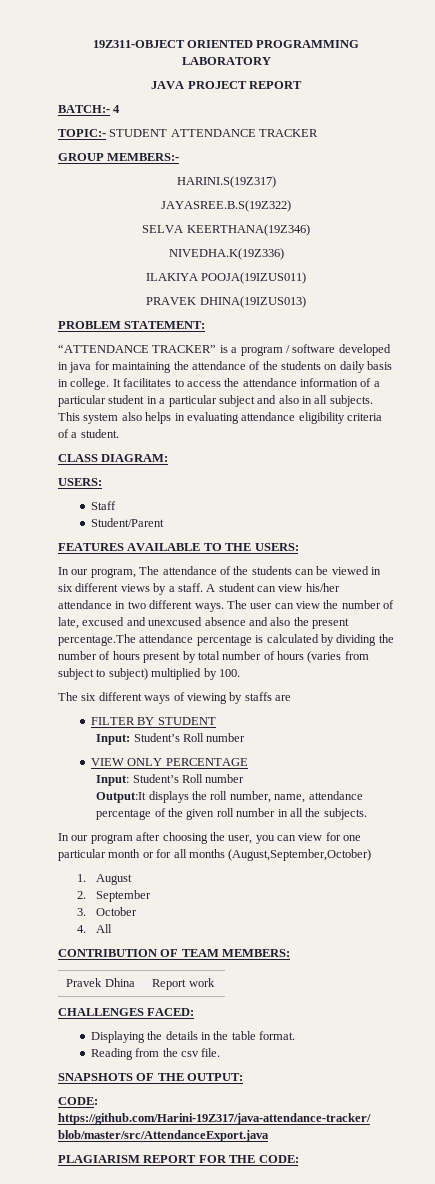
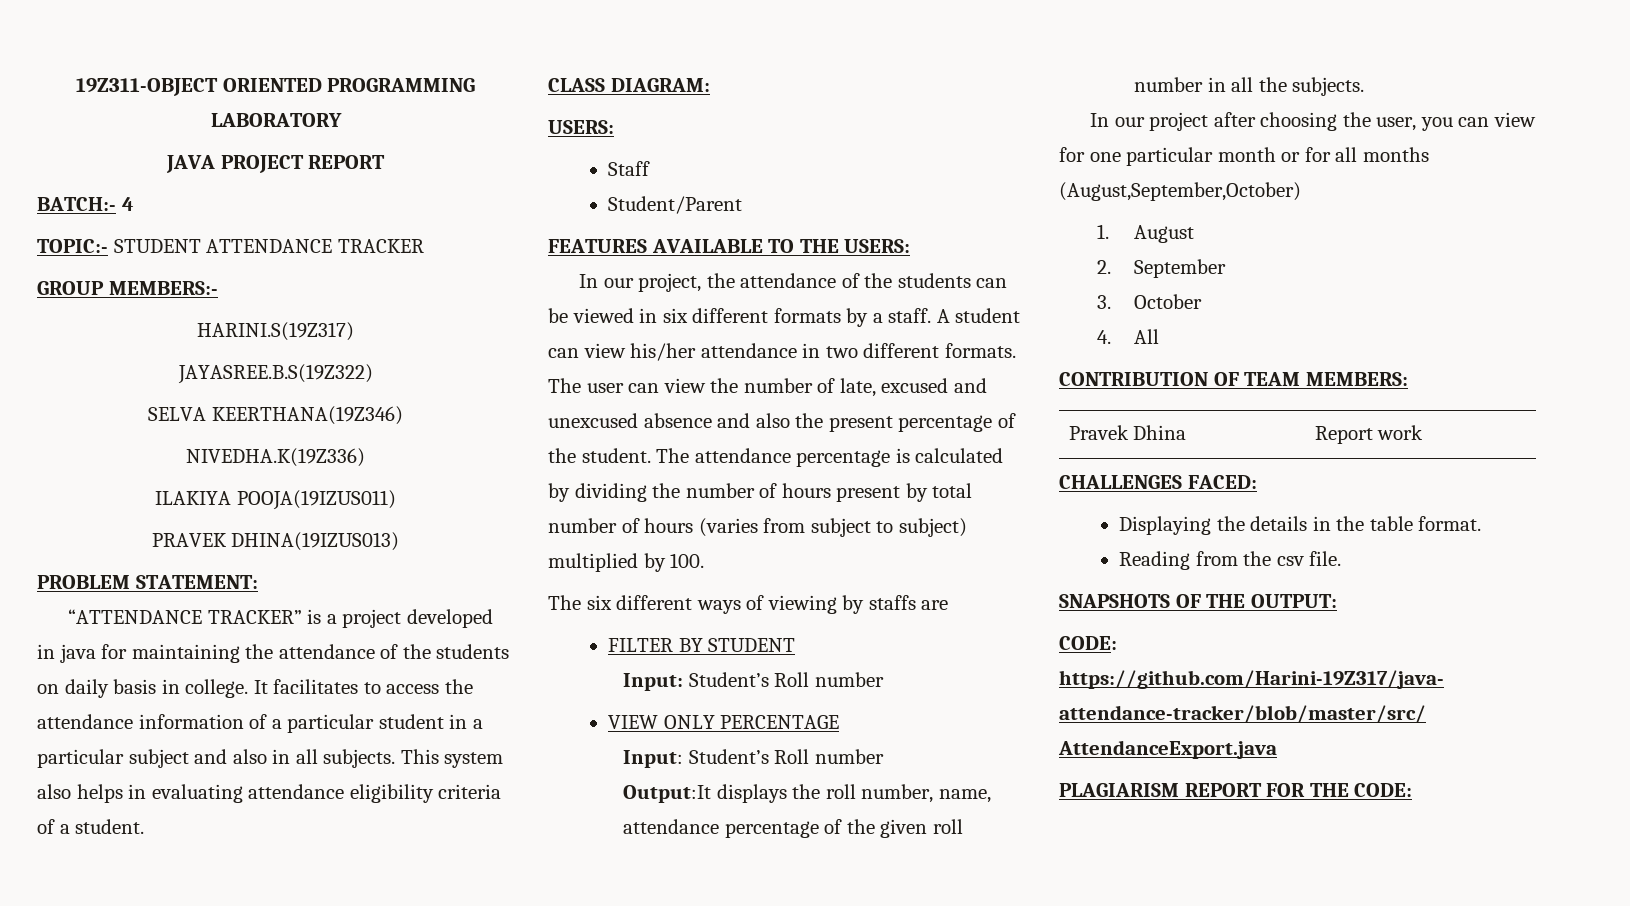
- “ATTENDANCE TRACKER” is a program / software developed in java for maintaining the attendance of the students on daily basis in college.
+ “ATTENDANCE TRACKER” is a project developed in java for maintaining the attendance of the students on daily basis in college.
- In our program, The attendance of the students can be viewed in six different views by a staff.
+ In our project, the attendance of the students can be viewed in six different formats by a staff.
- A student can view his/her attendance in two different ways.
+ A student can view his/her attendance in two different formats.
- The user can view the number of late, excused and unexcused absence and also the present percentage.The attendance percentage is calculated by dividing the number of hours present by total number of hours (varies from subject to subject) multiplied by 100.
+ The user can view the number of late, excused and unexcused absence and also the present percentage of the student. The attendance percentage is calculated by dividing the number of hours present by total number of hours (varies from subject to subject) multiplied by 100.
- In our program after choosing the user, you can view for one particular month or for all months (August,September,October)
+ In our project after choosing the user, you can view for one particular month or for all months (August,September,October)

